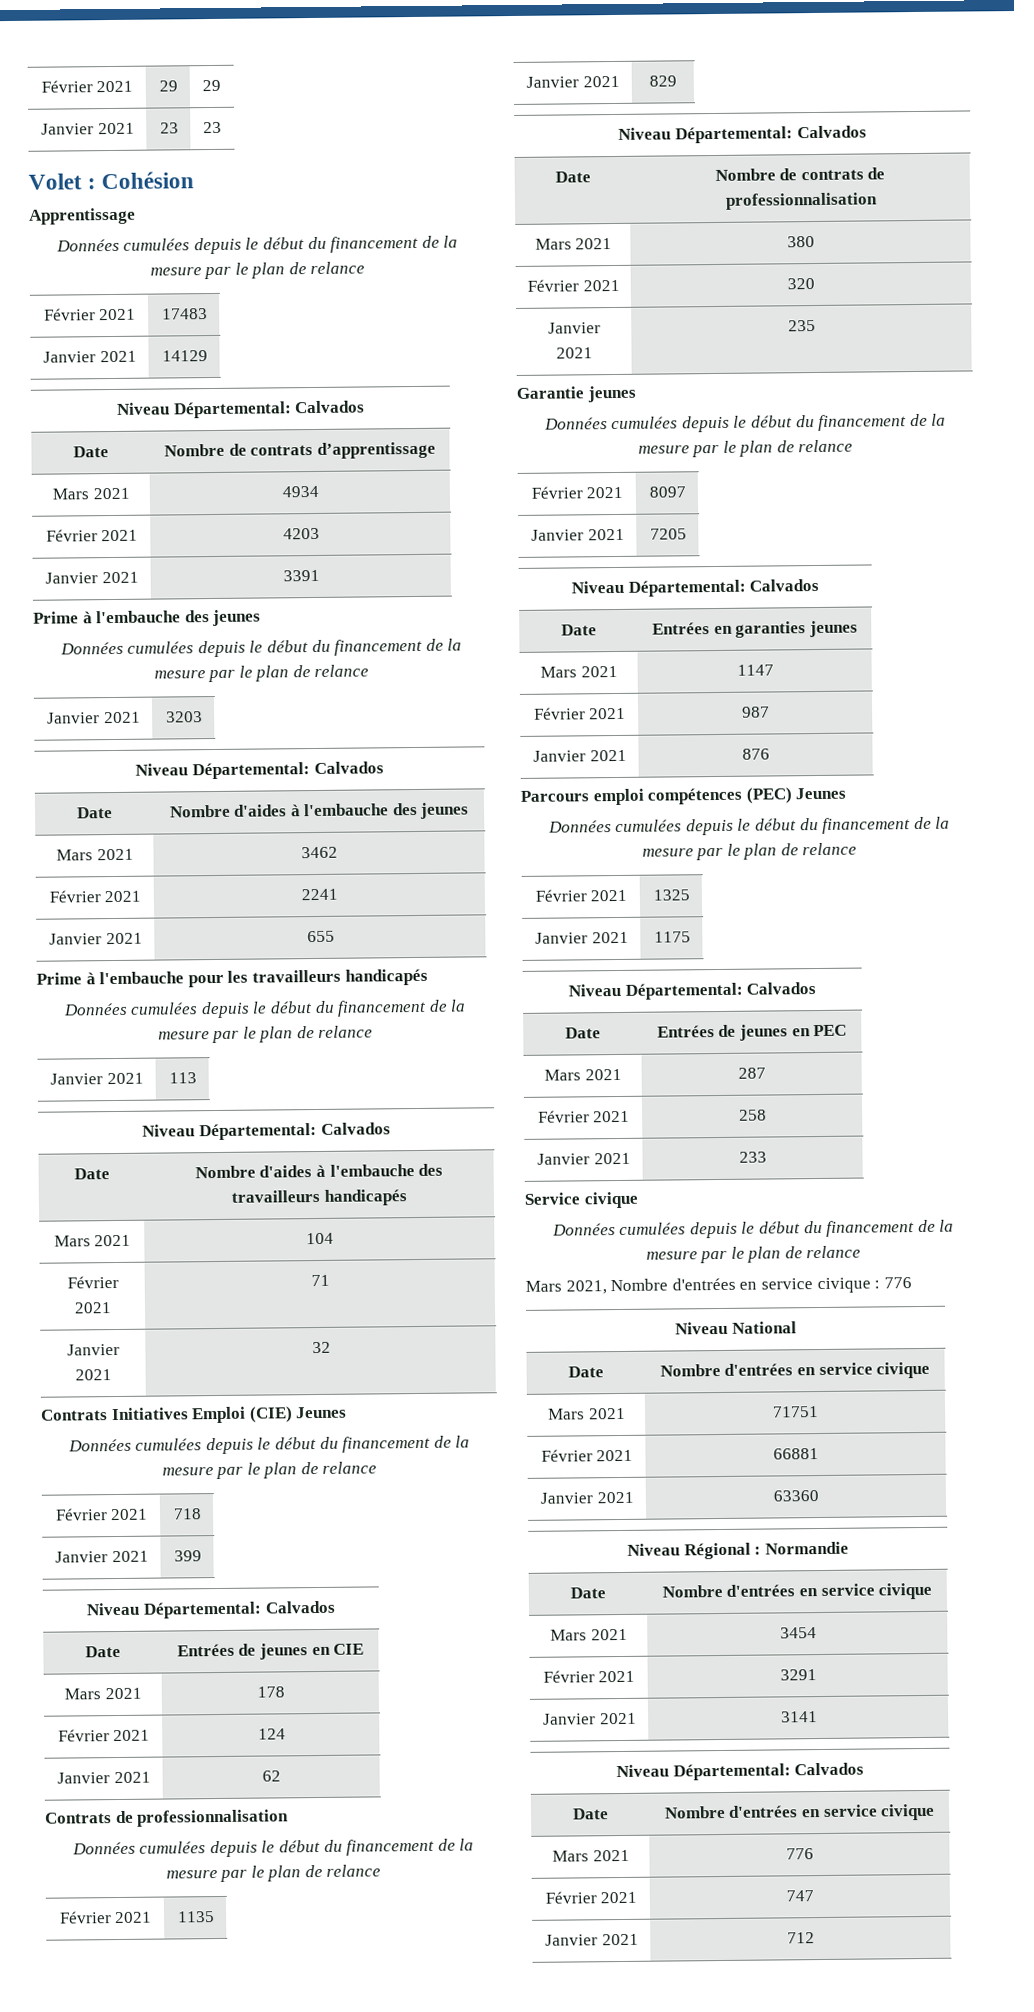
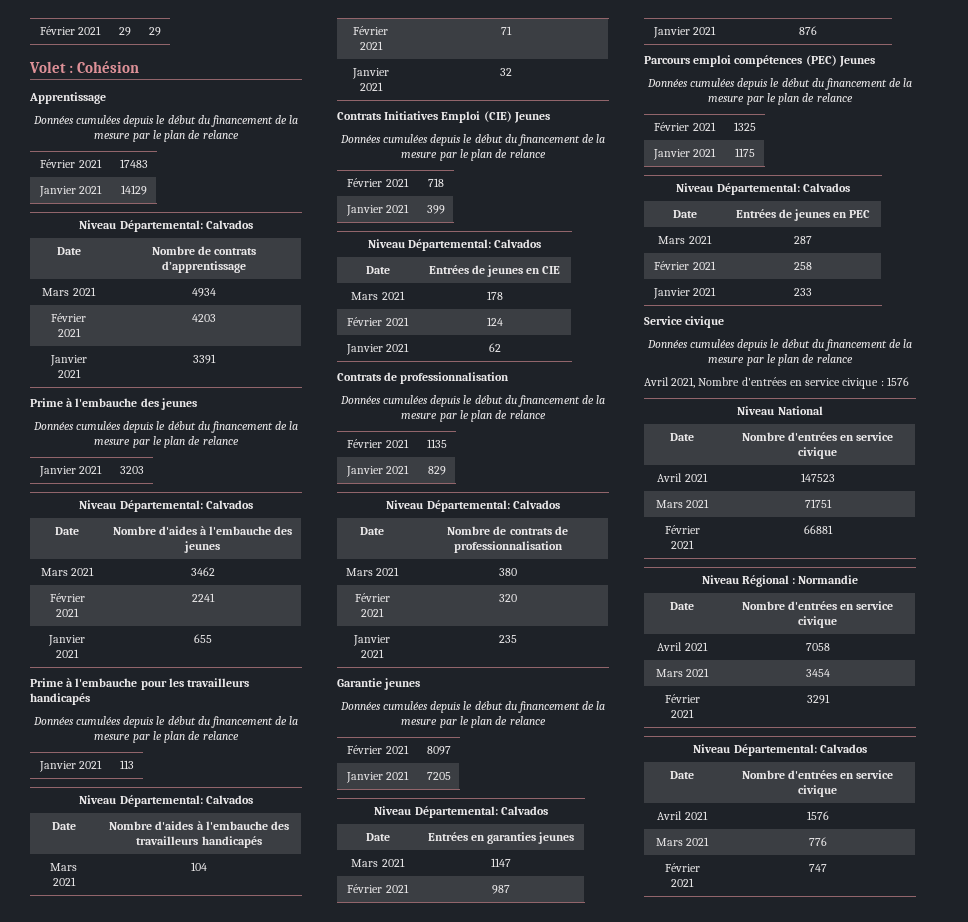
- Janvier 2021 | 23 | 23
- Mars 2021, Nombre d'entrées en service civique : 776
+ Avril 2021, Nombre d'entrées en service civique : 1576
+ Avril 2021 | 147523
- Janvier 2021 | 63360
+ Avril 2021 | 7058
- Janvier 2021 | 3141
+ Avril 2021 | 1576
- Janvier 2021 | 712

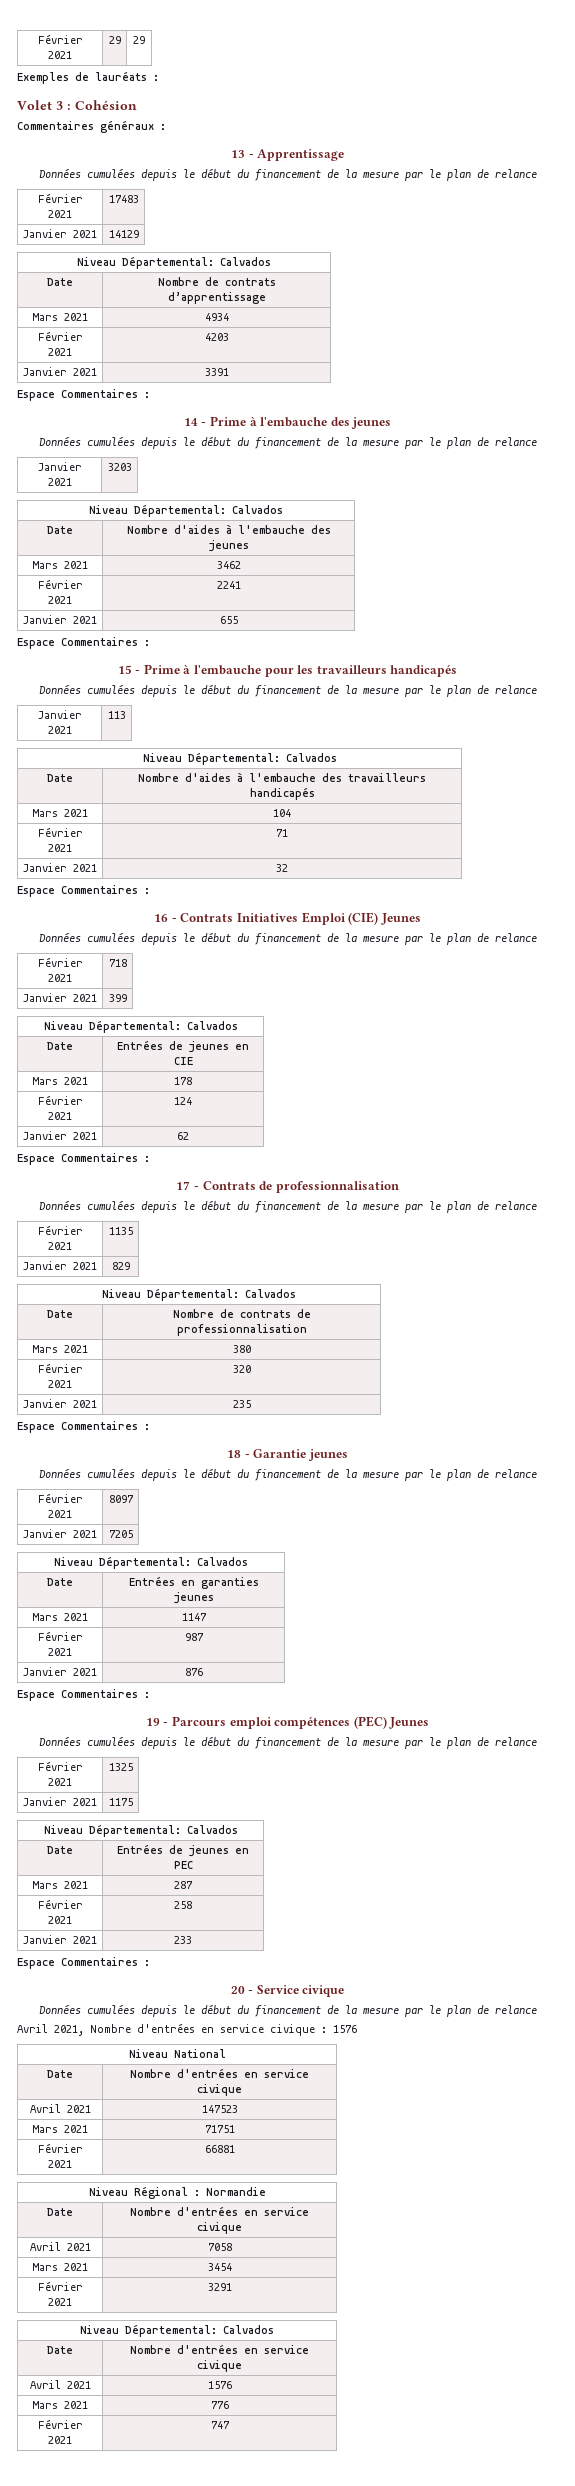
+ Exemples de lauréats :
- Volet : Cohésion
+ Volet 3 : Cohésion
- Apprentissage
+ Commentaires généraux :
+ 13 - Apprentissage
  Janvier 2021 | 3391
- Prime à l'embauche des jeunes
+ Espace Commentaires :
+ 14 - Prime à l'embauche des jeunes
  Janvier 2021 | 655
- Prime à l'embauche pour les travailleurs handicapés
+ Espace Commentaires :
+ 15 - Prime à l'embauche pour les travailleurs handicapés
  Janvier 2021 | 32
- Contrats Initiatives Emploi (CIE) Jeunes
+ Espace Commentaires :
+ 16 - Contrats Initiatives Emploi (CIE) Jeunes
  Janvier 2021 | 62
- Contrats de professionnalisation
+ Espace Commentaires :
+ 17 - Contrats de professionnalisation
  Janvier 2021 | 235
- Garantie jeunes
+ Espace Commentaires :
+ 18 - Garantie jeunes
  Janvier 2021 | 876
- Parcours emploi compétences (PEC) Jeunes
+ Espace Commentaires :
+ 19 - Parcours emploi compétences (PEC) Jeunes
  Janvier 2021 | 233
- Service civique
+ Espace Commentaires :
+ 20 - Service civique

